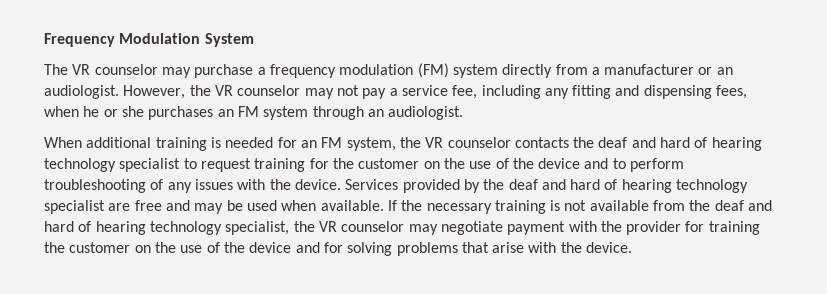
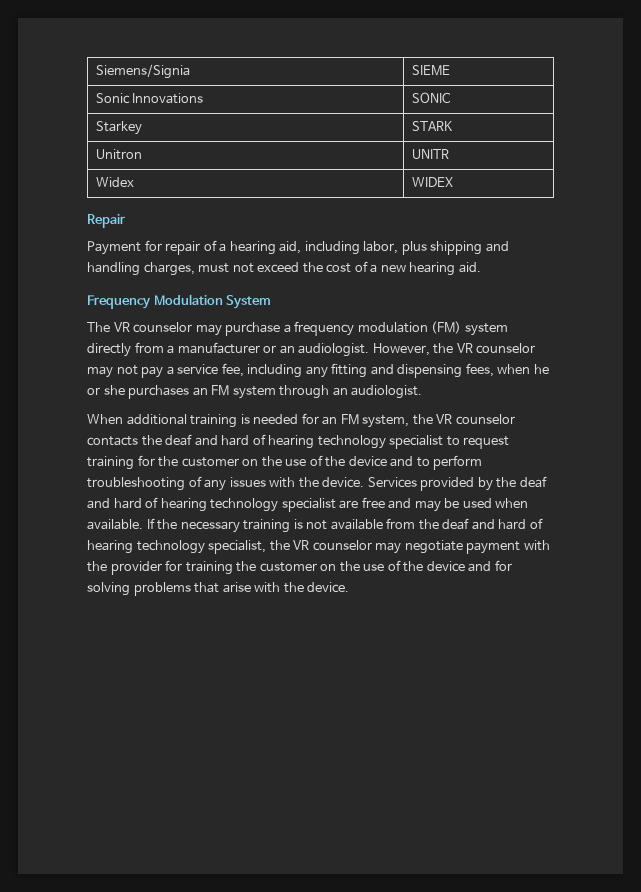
+ Siemens/Signia | SIEME
+ Sonic Innovations | SONIC
+ Starkey | STARK
+ Unitron | UNITR
+ Widex | WIDEX
+ Repair
+ Payment for repair of a hearing aid, including labor, plus shipping and handling charges, must not exceed the cost of a new hearing aid.

